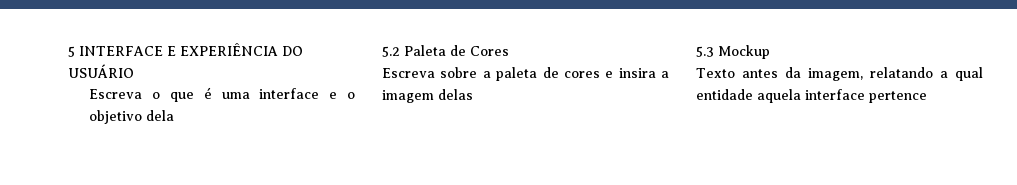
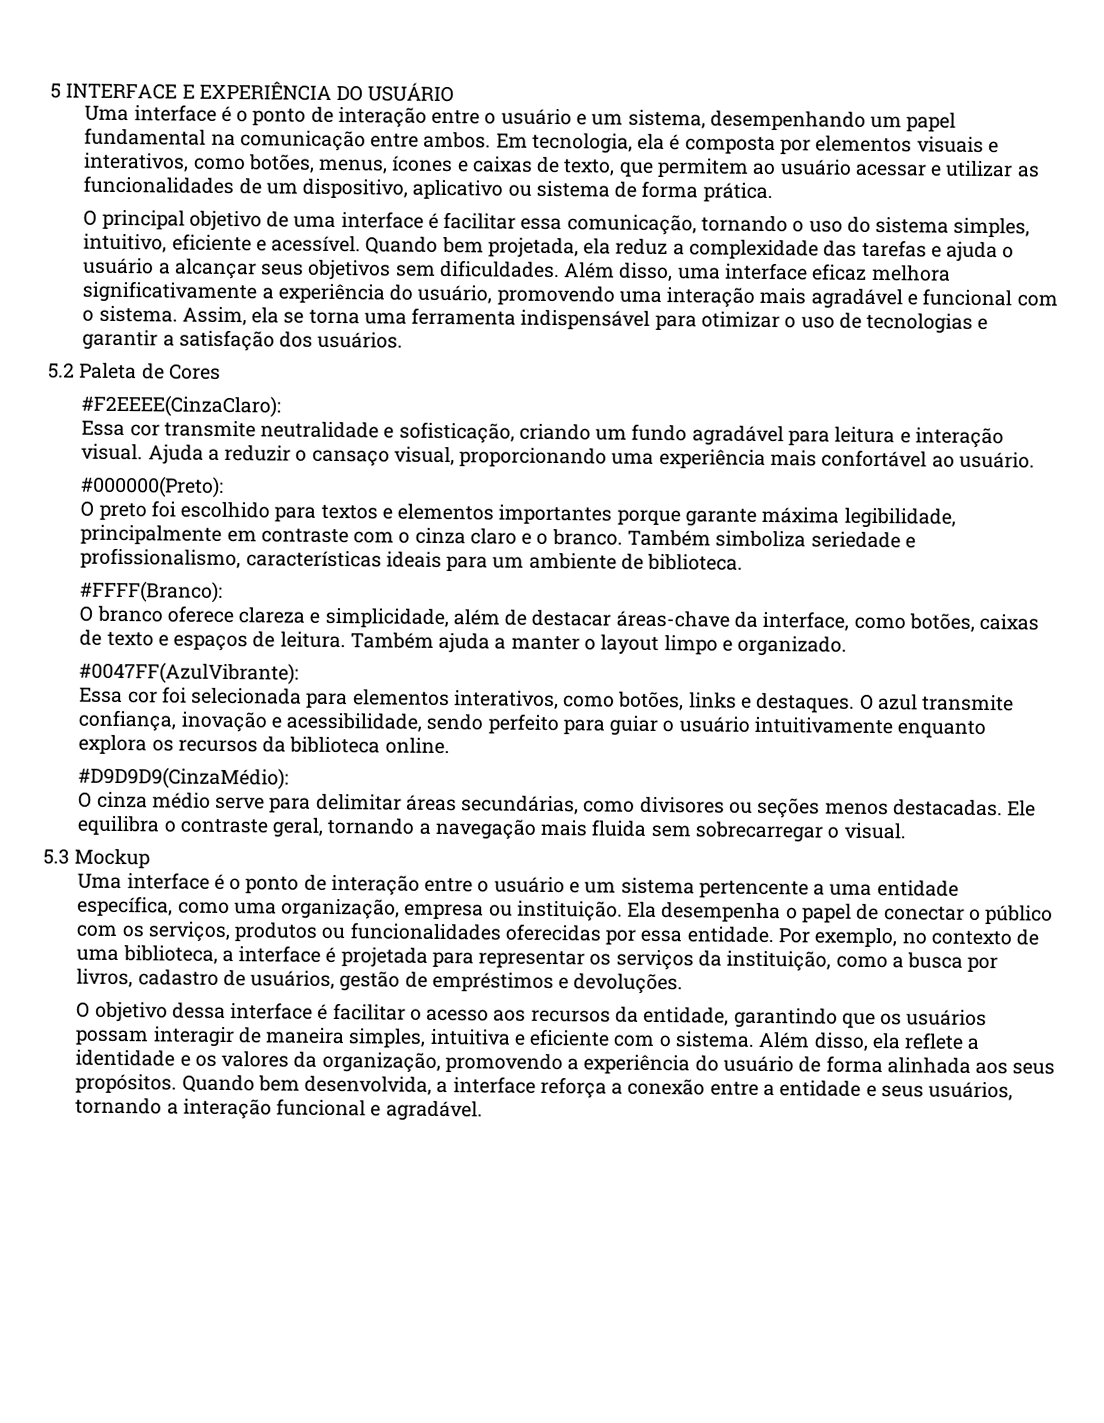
- Escreva o que é uma interface e o objetivo dela
+ Uma interface é o ponto de interação entre o usuário e um sistema, desempenhando um papel fundamental na comunicação entre ambos. Em tecnologia, ela é composta por elementos visuais e interativos, como botões, menus, ícones e caixas de texto, que permitem ao usuário acessar e utilizar as funcionalidades de um dispositivo, aplicativo ou sistema de forma prática.
+ O principal objetivo de uma interface é facilitar essa comunicação, tornando o uso do sistema simples, intuitivo, eficiente e acessível. Quando bem projetada, ela reduz a complexidade das tarefas e ajuda o usuário a alcançar seus objetivos sem dificuldades. Além disso, uma interface eficaz melhora significativamente a experiência do usuário, promovendo uma interação mais agradável e funcional com o sistema. Assim, ela se torna uma ferramenta indispensável para otimizar o uso de tecnologias e garantir a satisfação dos usuários.
  5.2 Paleta de Cores
- Escreva sobre a paleta de cores e insira a imagem delas
+ #F2EEEE(CinzaClaro):
+ Essa cor transmite neutralidade e sofisticação, criando um fundo agradável para leitura e interação visual. Ajuda a reduzir o cansaço visual, proporcionando uma experiência mais confortável ao usuário.
+ #000000(Preto):
+ O preto foi escolhido para textos e elementos importantes porque garante máxima legibilidade, principalmente em contraste com o cinza claro e o branco. Também simboliza seriedade e profissionalismo, características ideais para um ambiente de biblioteca.
+ #FFFF(Branco):
+ O branco oferece clareza e simplicidade, além de destacar áreas-chave da interface, como botões, caixas de texto e espaços de leitura. Também ajuda a manter o layout limpo e organizado.
+ #0047FF(AzulVibrante):
+ Essa cor foi selecionada para elementos interativos, como botões, links e destaques. O azul transmite confiança, inovação e acessibilidade, sendo perfeito para guiar o usuário intuitivamente enquanto explora os recursos da biblioteca online.
+ #D9D9D9(CinzaMédio):
+ O cinza médio serve para delimitar áreas secundárias, como divisores ou seções menos destacadas. Ele equilibra o contraste geral, tornando a navegação mais fluida sem sobrecarregar o visual.
  5.3 Mockup
- Texto antes da imagem, relatando a qual entidade aquela interface pertence
+ Uma interface é o ponto de interação entre o usuário e um sistema pertencente a uma entidade específica, como uma organização, empresa ou instituição. Ela desempenha o papel de conectar o público com os serviços, produtos ou funcionalidades oferecidas por essa entidade. Por exemplo, no contexto de uma biblioteca, a interface é projetada para representar os serviços da instituição, como a busca por livros, cadastro de usuários, gestão de empréstimos e devoluções.
+ O objetivo dessa interface é facilitar o acesso aos recursos da entidade, garantindo que os usuários possam interagir de maneira simples, intuitiva e eficiente com o sistema. Além disso, ela reflete a identidade e os valores da organização, promovendo a experiência do usuário de forma alinhada aos seus propósitos. Quando bem desenvolvida, a interface reforça a conexão entre a entidade e seus usuários, tornando a interação funcional e agradável.

